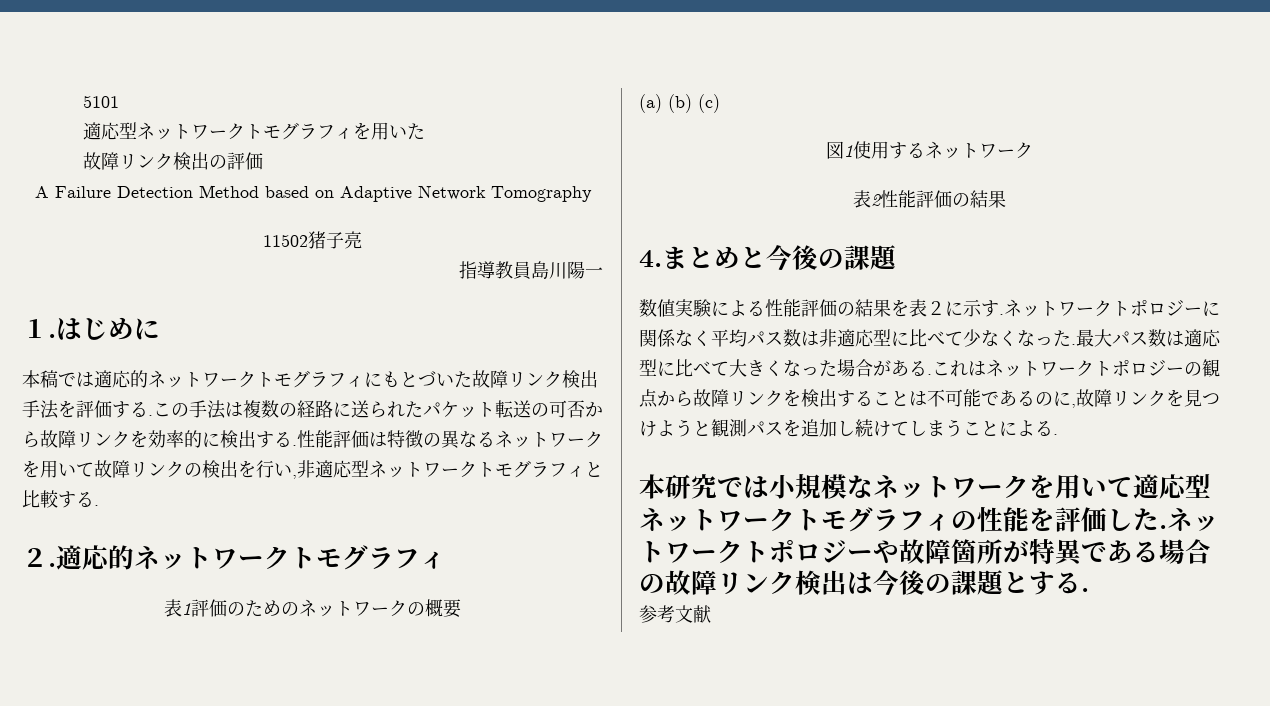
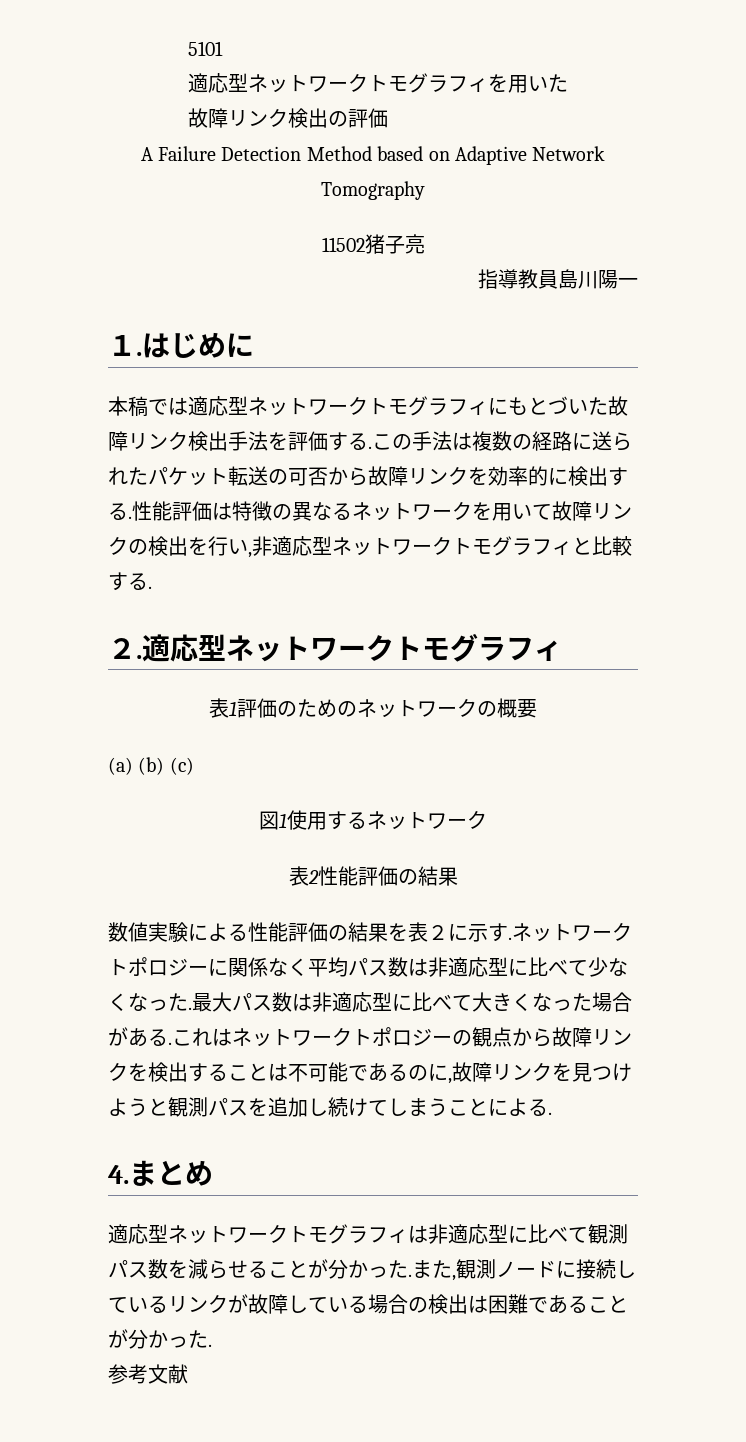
- 本稿では適応的ネットワークトモグラフィにもとづいた故障リンク検出手法を評価する.
+ 本稿では適応型ネットワークトモグラフィにもとづいた故障リンク検出手法を評価する.
- ２.適応的ネットワークトモグラフィ
+ ２.適応型ネットワークトモグラフィ
- 4.まとめと今後の課題
- 最大パス数は適応型に比べて大きくなった場合がある.
+ 最大パス数は非適応型に比べて大きくなった場合がある.
- 本研究では小規模なネットワークを用いて適応型ネットワークトモグラフィの性能を評価した.ネットワークトポロジーや故障箇所が特異である場合の故障リンク検出は今後の課題とする.
+ 4.まとめ
+ 適応型ネットワークトモグラフィは非適応型に比べて観測パス数を減らせることが分かった.また,観測ノードに接続しているリンクが故障している場合の検出は困難であることが分かった.

